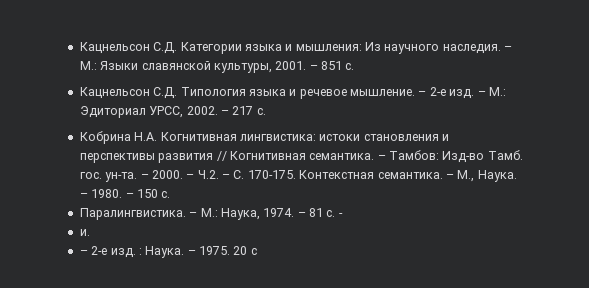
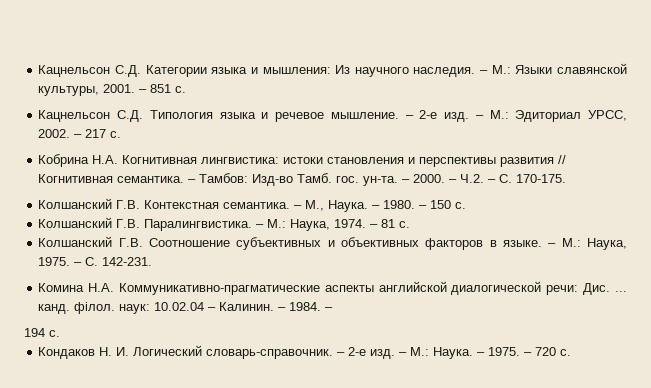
- – Ч.2. – С. 170-175. Контекстная семантика.
+ – Ч.2. – С. 170-175.
+ Колшанский Г.В. Контекстная семантика.
- Паралингвистика.
+ Колшанский Г.В. Паралингвистика.
- – 81 с. -
- и.
- – 2-е изд. : Наука.
+ – 81 с.
+ Колшанский Г.В. Соотношение субъективных и объективных факторов в языке. – М.: Наука, 1975. – С. 142-231.
+ Комина Н.А. Коммуникативно-прагматические аспекты английской диалогической речи: Дис. ... канд. філол. наук: 10.02.04 – Калинин. – 1984. –
+ 194 с.
+ Кондаков Н. И. Логический словарь-справочник. – 2-е изд. – М.: Наука.
- 20 с
+ – 720 с.

